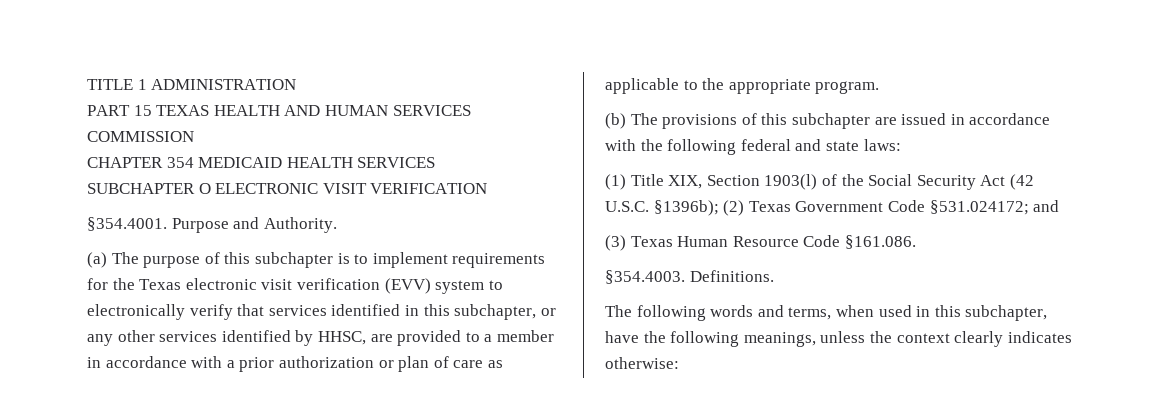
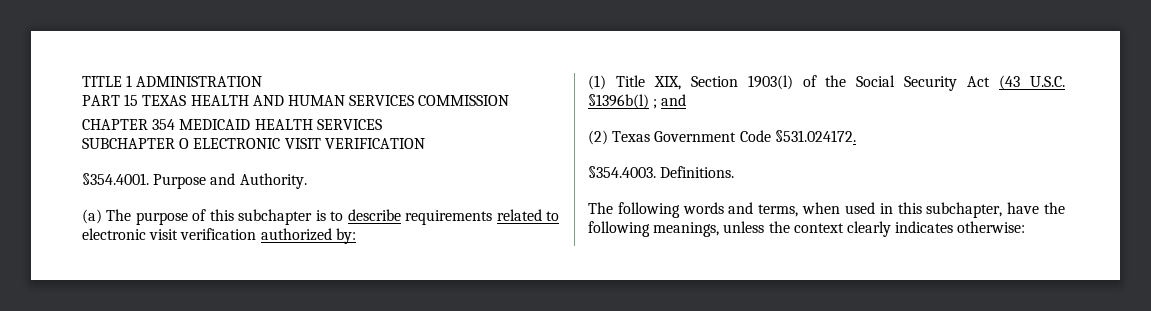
- (a) The purpose of this subchapter is to implement requirements for the Texas electronic visit verification (EVV) system to electronically verify that services identified in this subchapter, or any other services identified by HHSC, are provided to a member in accordance with a prior authorization or plan of care as applicable to the appropriate program.
- (b) The provisions of this subchapter are issued in accordance with the following federal and state laws:
+ (a) The purpose of this subchapter is to describe requirements related to electronic visit verification authorized by:
- (1) Title XIX, Section 1903(l) of the Social Security Act (42 U.S.C. §1396b); (2) Texas Government Code §531.024172; and
- (3) Texas Human Resource Code §161.086.
+ (1) Title XIX, Section 1903(l) of the Social Security Act (43 U.S.C. §1396b(l) ; and
+ (2) Texas Government Code §531.024172.

